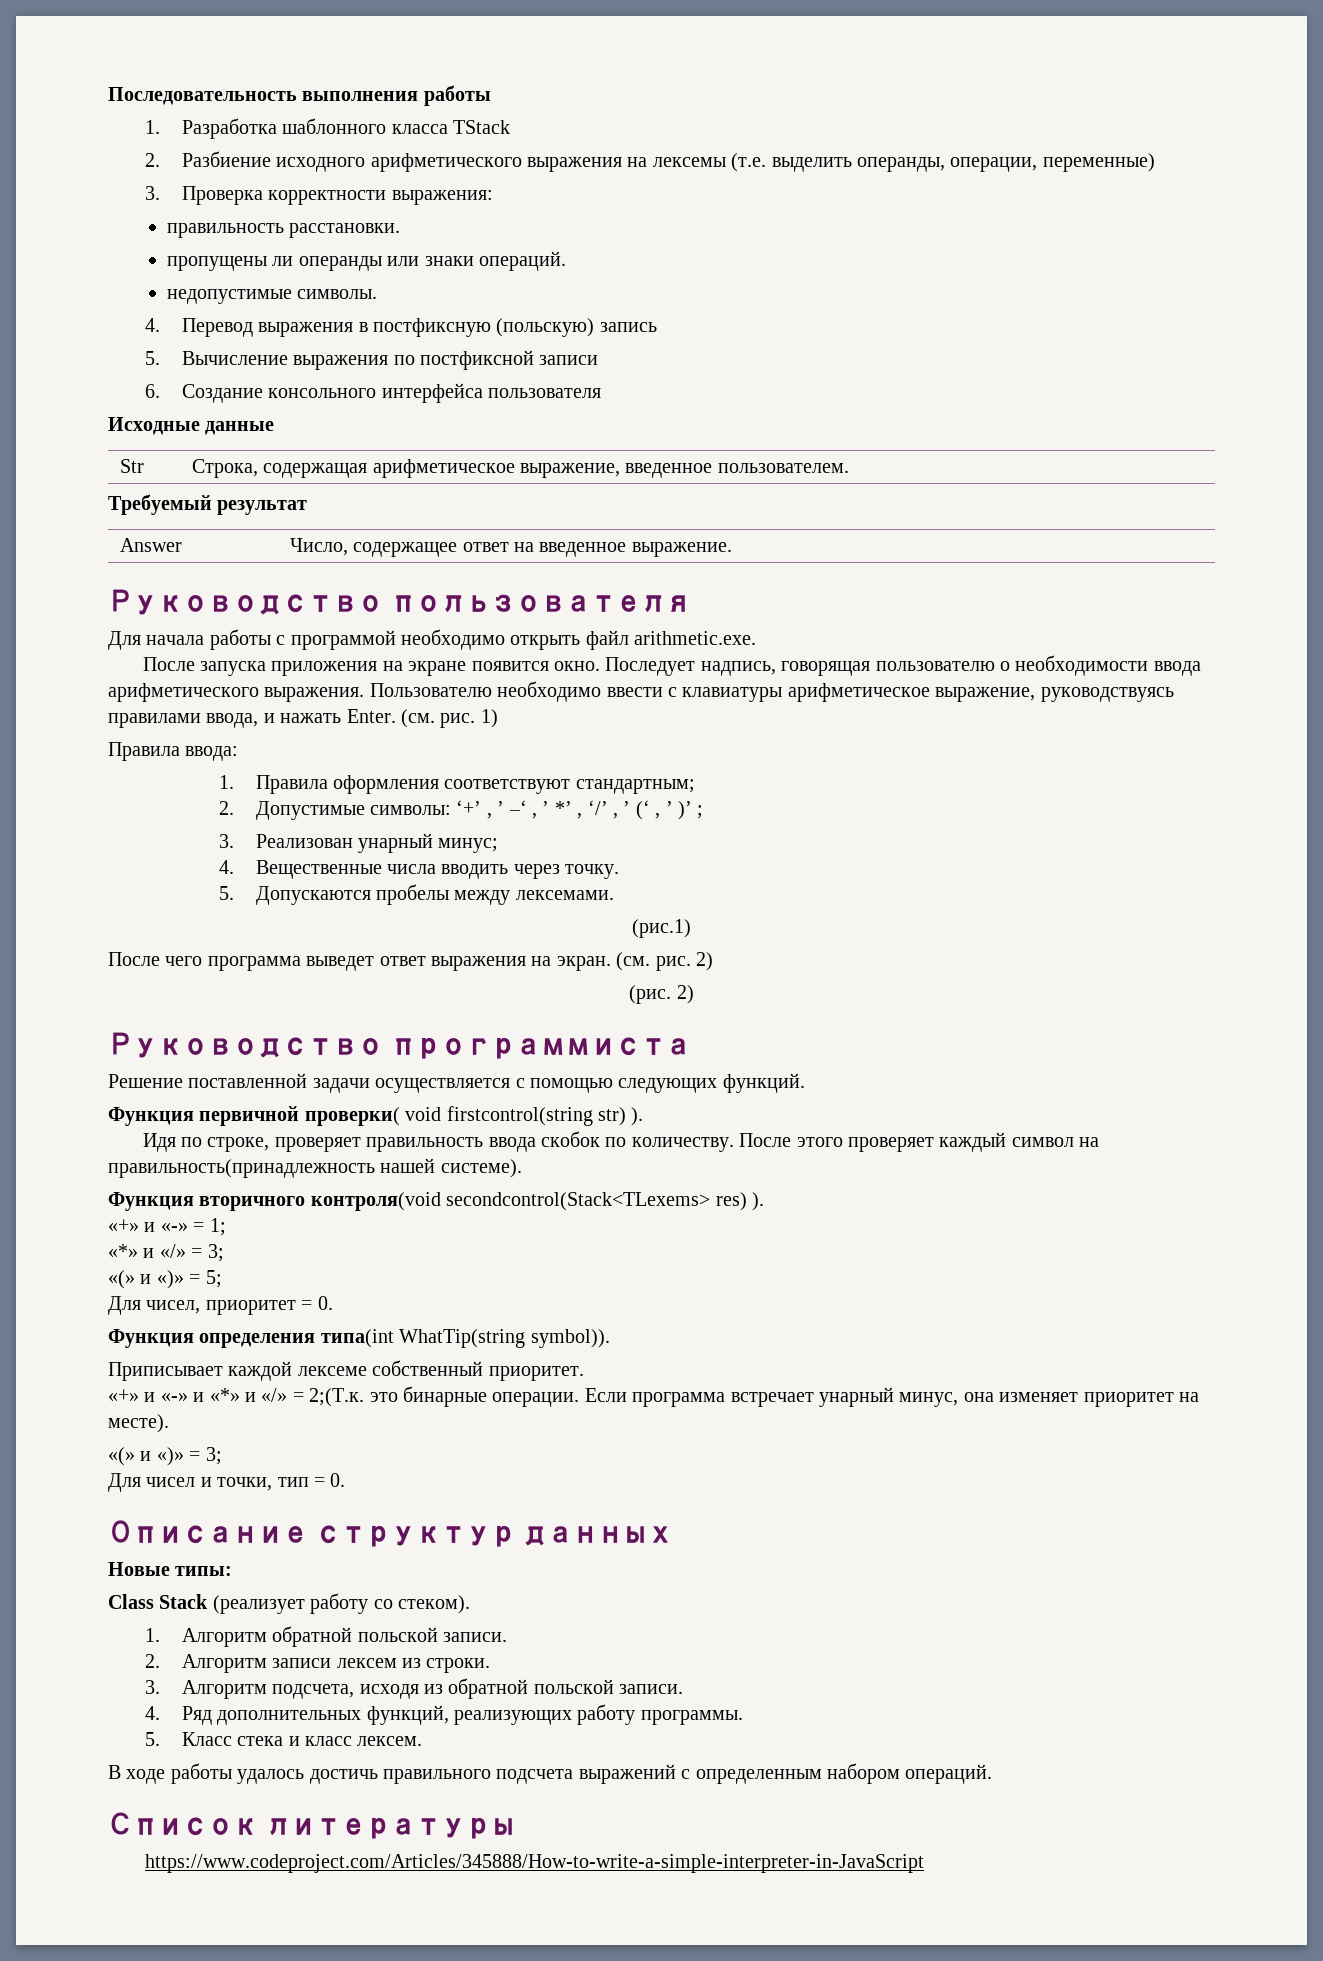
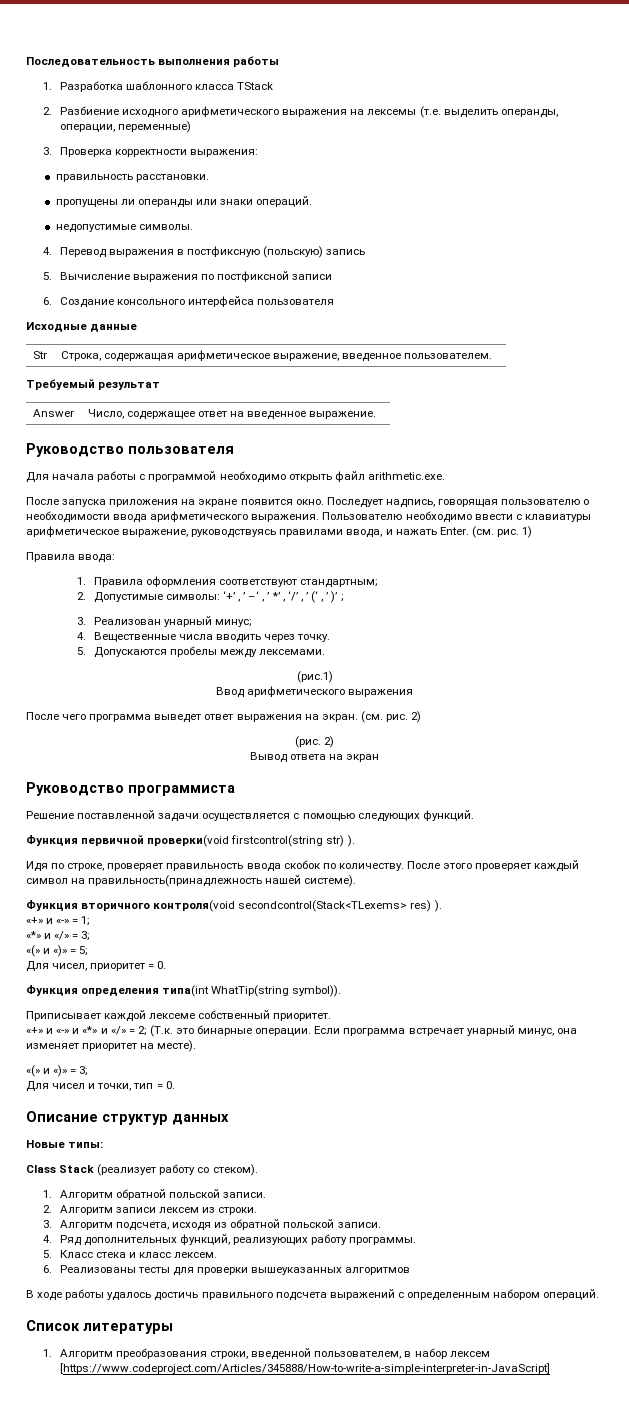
+ Ввод арифметического выражения
+ Вывод ответа на экран
- Функция первичной проверки( void firstcontrol(string str) ).
+ Функция первичной проверки(void firstcontrol(string str) ).
- «+» и «-» и «*» и «/» = 2;(Т.к. это бинарные операции.
+ «+» и «-» и «*» и «/» = 2; (Т.к. это бинарные операции.
+ 6. Реализованы тесты для проверки вышеуказанных алгоритмов
- https://www.codeproject.com/Articles/345888/How-to-write-a-simple-interpreter-in-JavaScript
+ 1. Алгоритм преобразования строки, введенной пользователем, в набор лексем [https://www.codeproject.com/Articles/345888/How-to-write-a-simple-interpreter-in-JavaScript]

